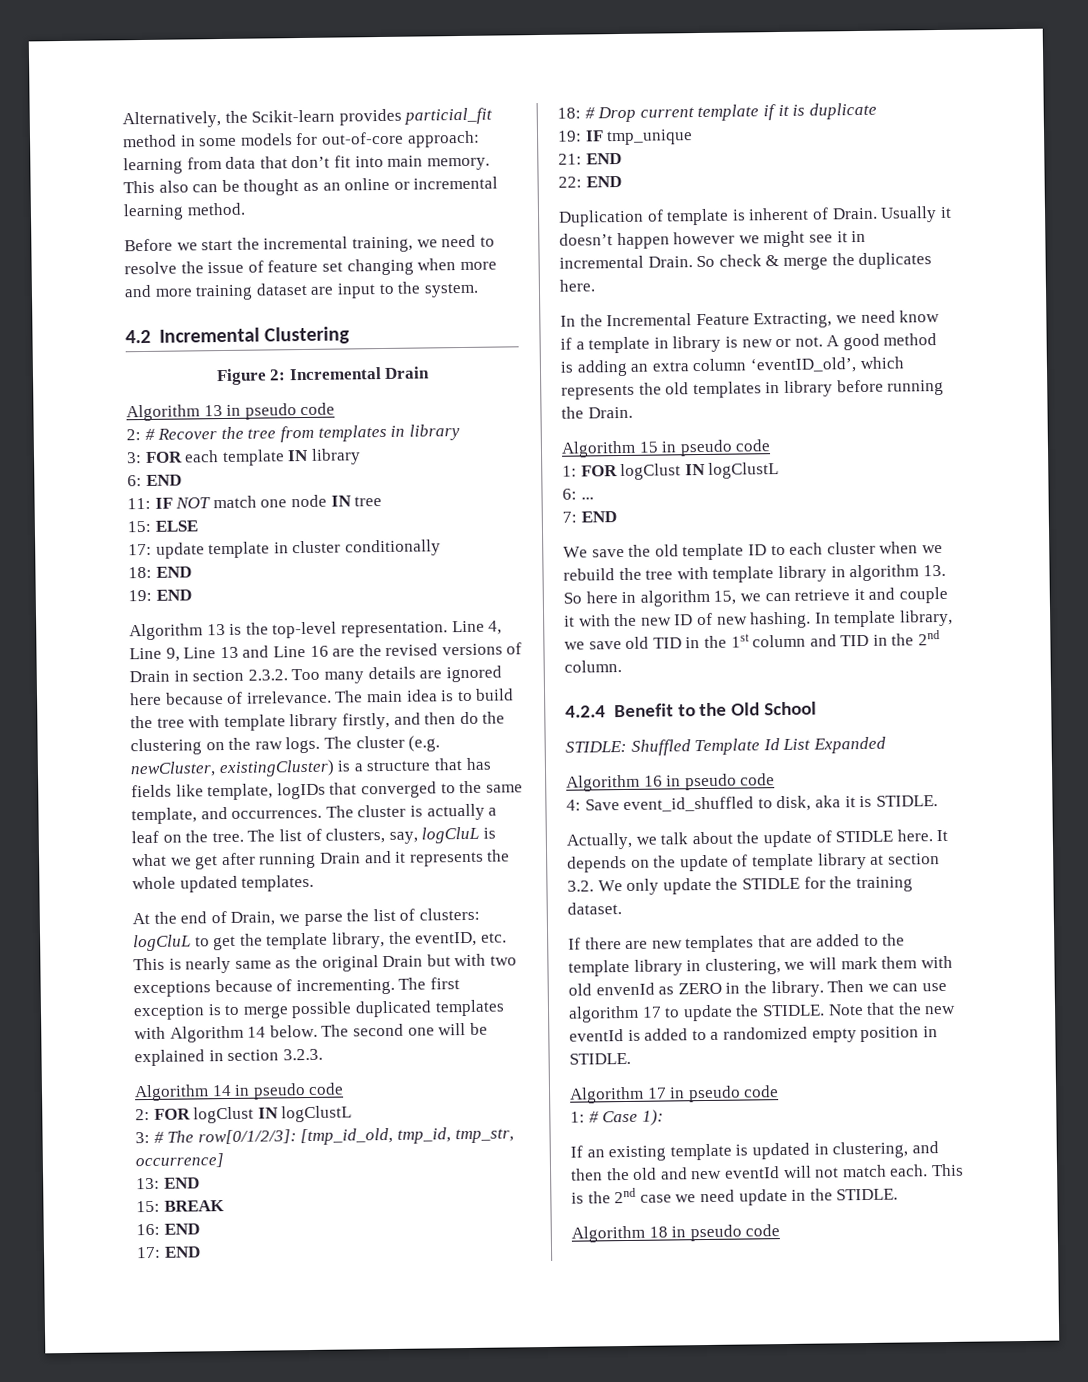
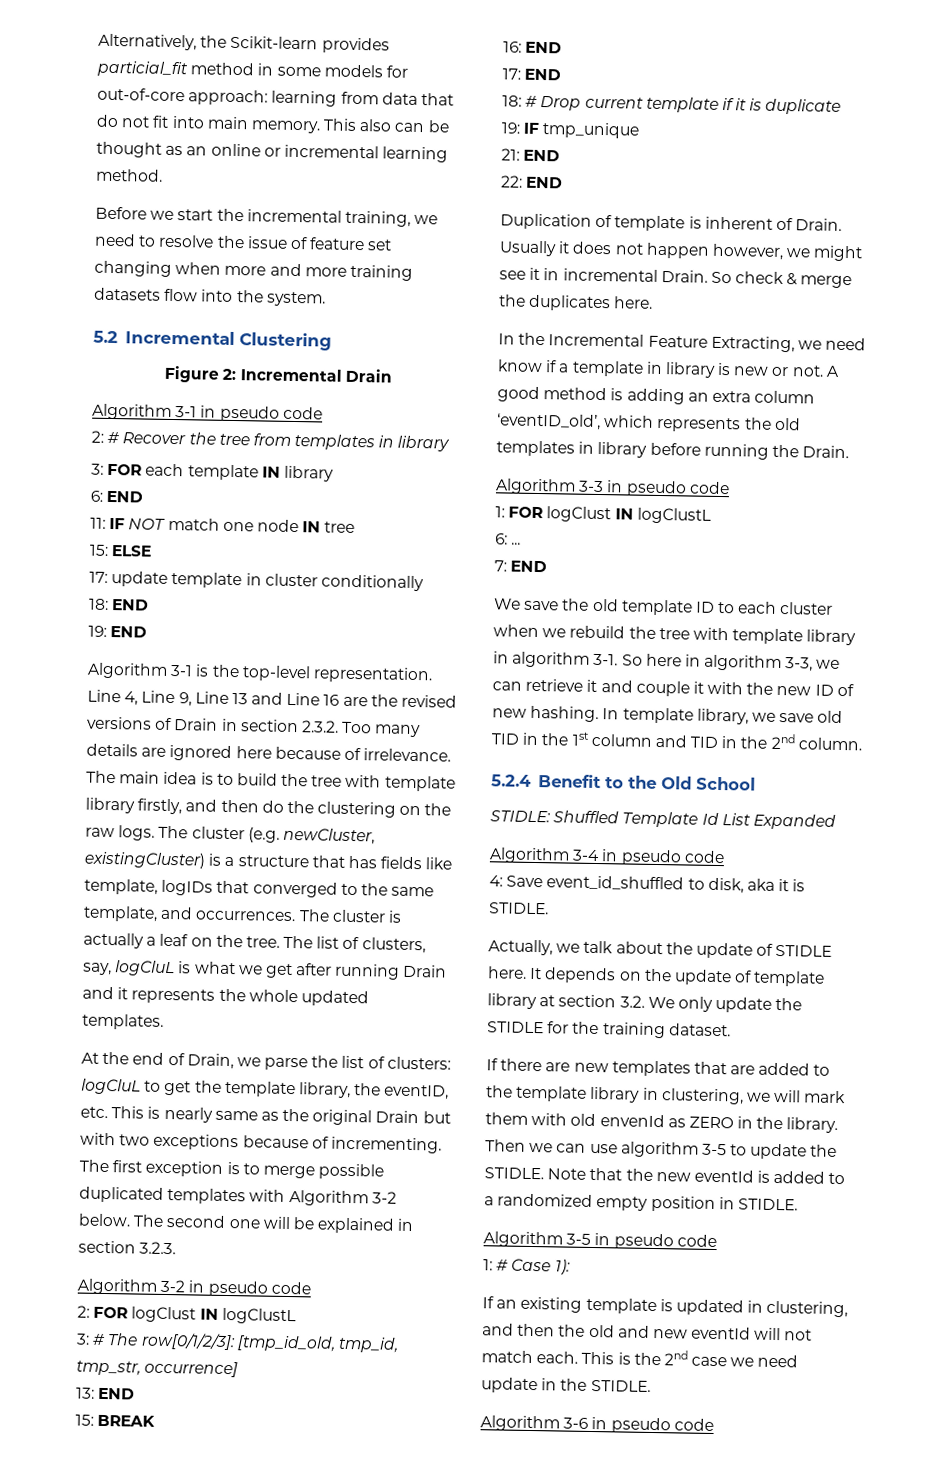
- Alternatively, the Scikit-learn provides particial_fit method in some models for out-of-core approach: learning from data that don’t fit into main memory.
+ Alternatively, the Scikit-learn provides particial_fit method in some models for out-of-core approach: learning from data that do not fit into main memory.
- Before we start the incremental training, we need to resolve the issue of feature set changing when more and more training dataset are input to the system.
+ Before we start the incremental training, we need to resolve the issue of feature set changing when more and more training datasets flow into the system.
- 4.2 Incremental Clustering
+ 5.2 Incremental Clustering
- Algorithm 13 in pseudo code
+ Algorithm 3-1 in pseudo code
- Algorithm 13 is the top-level representation.
+ Algorithm 3-1 is the top-level representation.
- The first exception is to merge possible duplicated templates with Algorithm 14 below.
+ The first exception is to merge possible duplicated templates with Algorithm 3-2 below.
- Algorithm 14 in pseudo code
+ Algorithm 3-2 in pseudo code
- Usually it doesn’t happen however we might see it in incremental Drain.
+ Usually it does not happen however, we might see it in incremental Drain.
- Algorithm 15 in pseudo code
+ Algorithm 3-3 in pseudo code
- We save the old template ID to each cluster when we rebuild the tree with template library in algorithm 13. So here in algorithm 15, we can retrieve it and couple it with the new ID of new hashing.
+ We save the old template ID to each cluster when we rebuild the tree with template library in algorithm 3-1. So here in algorithm 3-3, we can retrieve it and couple it with the new ID of new hashing.
- 4.2.4 Benefit to the Old School
+ 5.2.4 Benefit to the Old School
- Algorithm 16 in pseudo code
+ Algorithm 3-4 in pseudo code
- Then we can use algorithm 17 to update the STIDLE.
+ Then we can use algorithm 3-5 to update the STIDLE.
- Algorithm 17 in pseudo code
+ Algorithm 3-5 in pseudo code
- Algorithm 18 in pseudo code
+ Algorithm 3-6 in pseudo code

